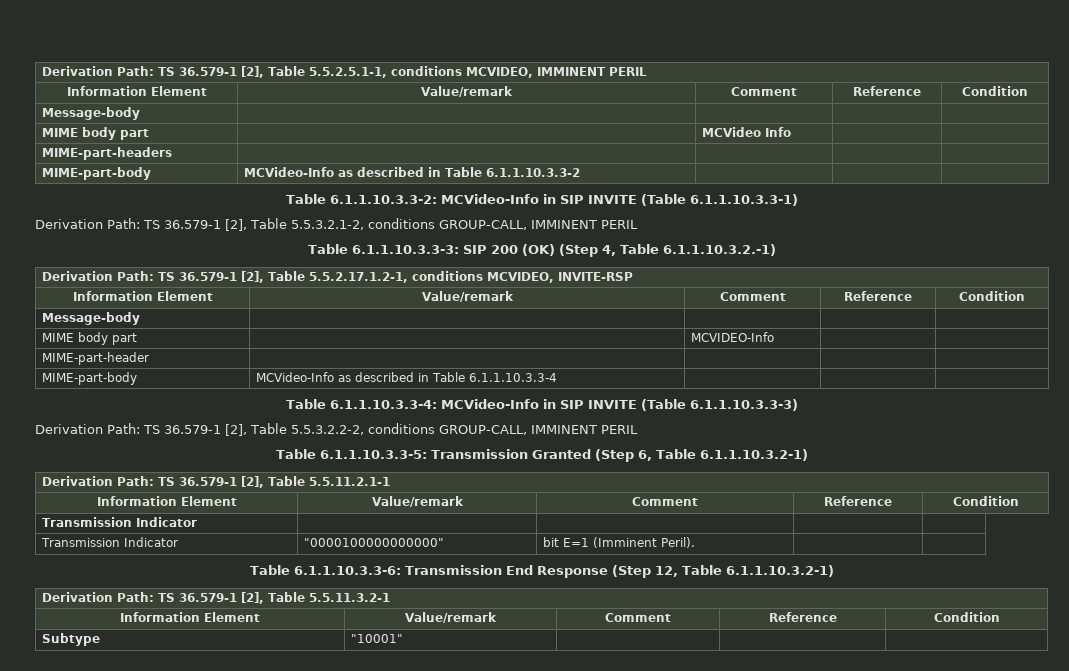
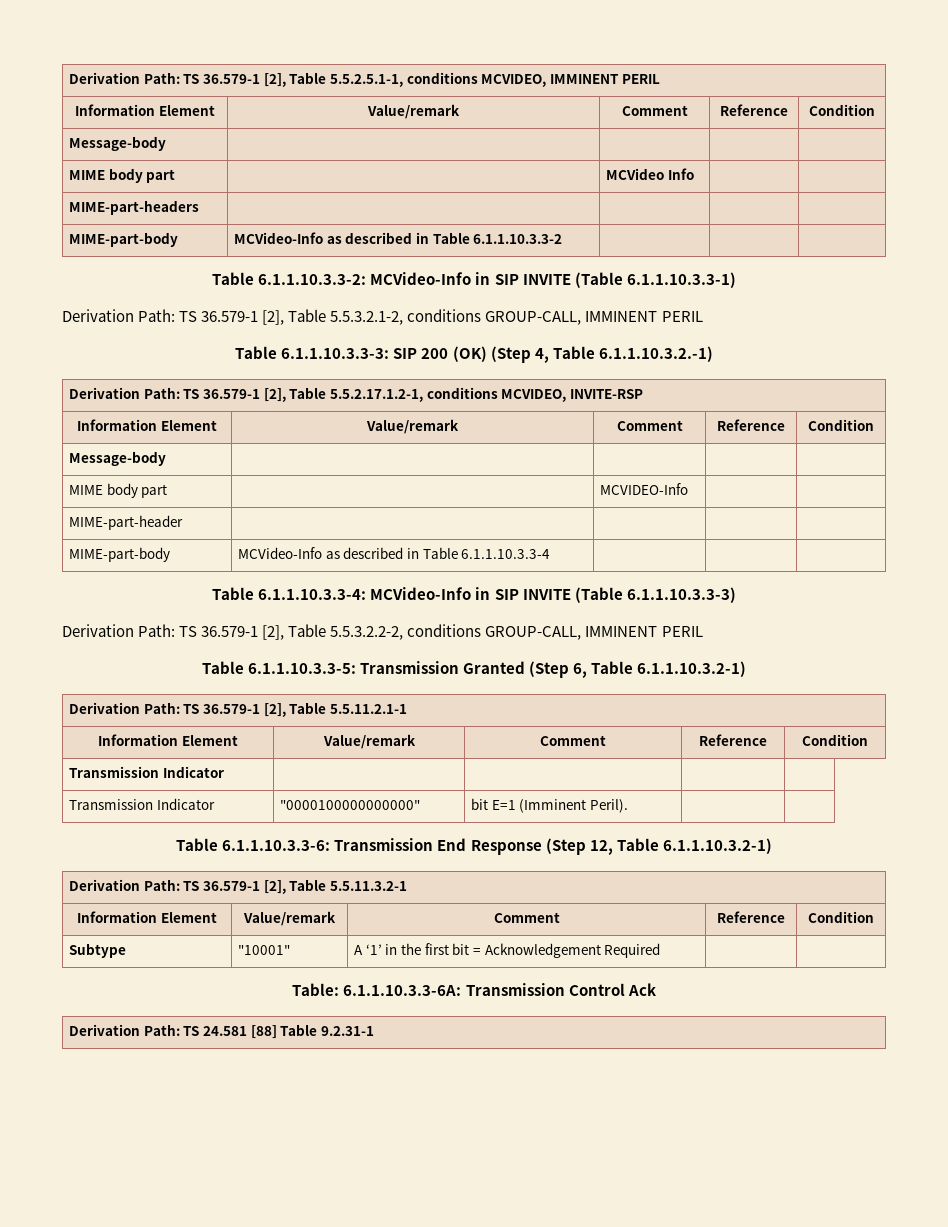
- Subtype | "10001" | | |
+ Subtype | "10001" | A ‘1’ in the first bit = Acknowledgement Required | |
+ Table: 6.1.1.10.3.3-6A: Transmission Control Ack
+ Derivation Path: TS 24.581 [88] Table 9.2.31-1

